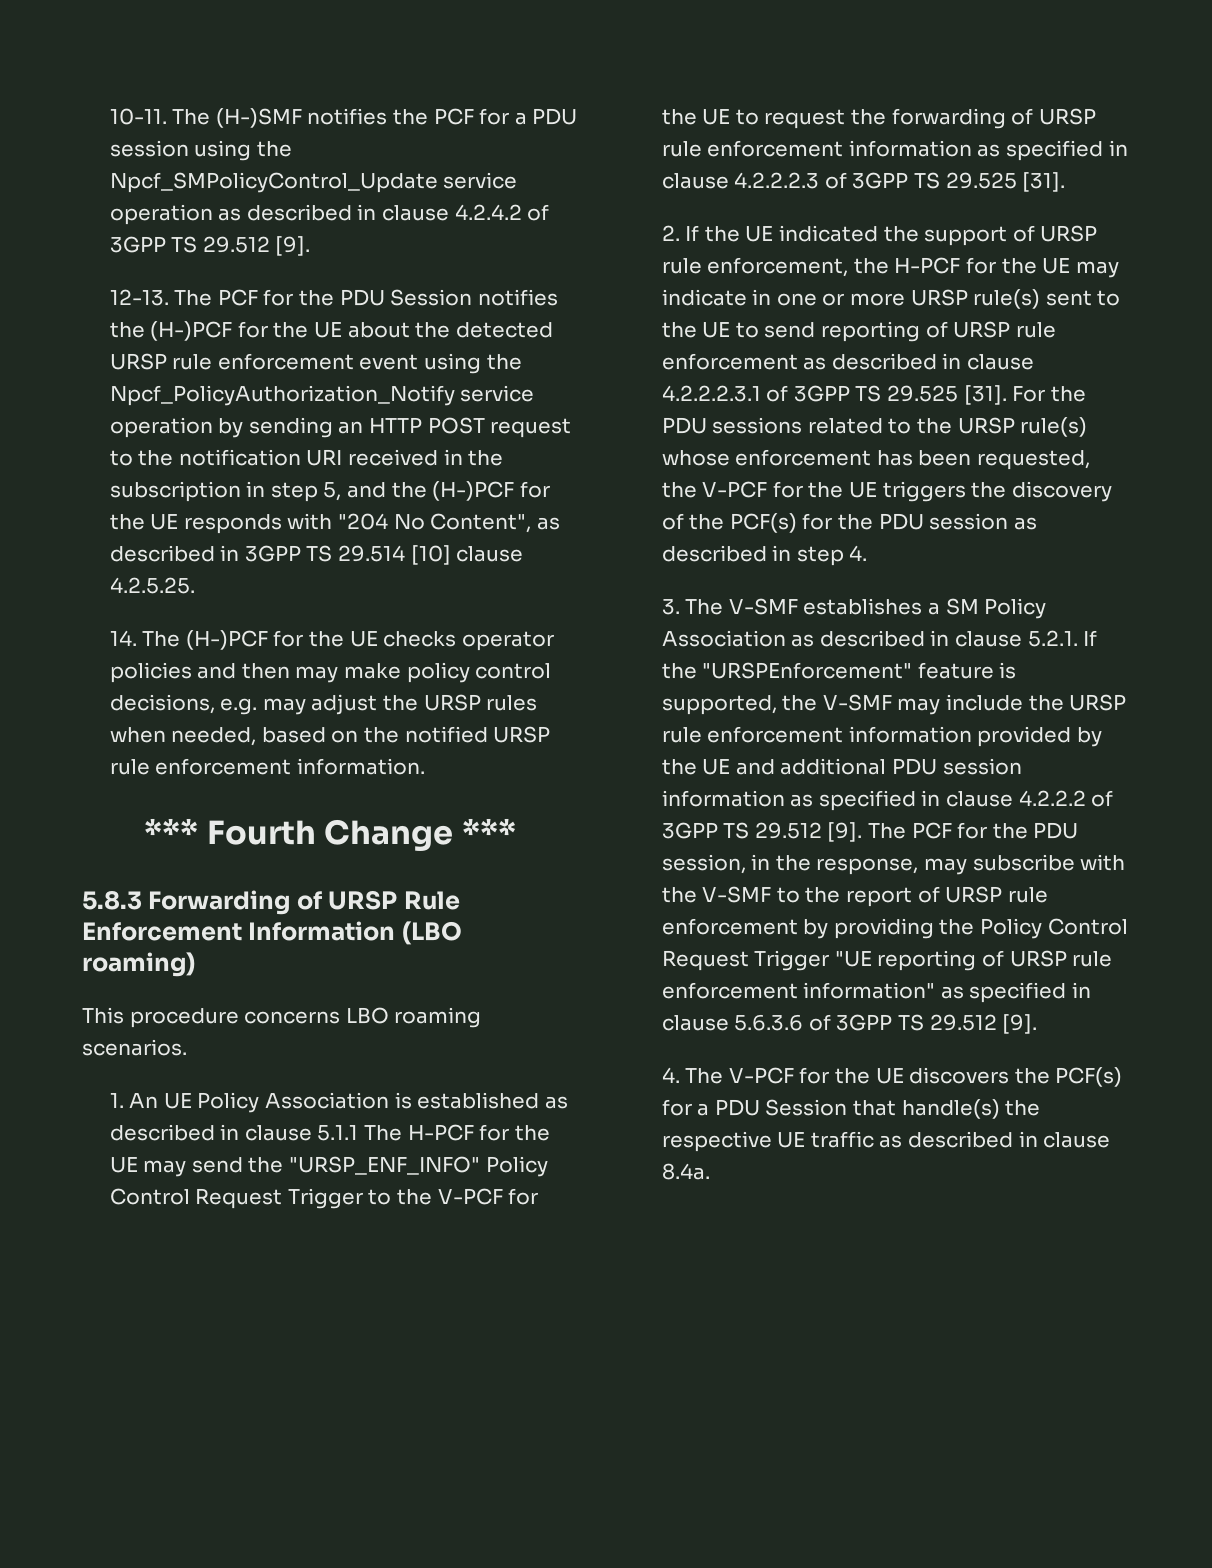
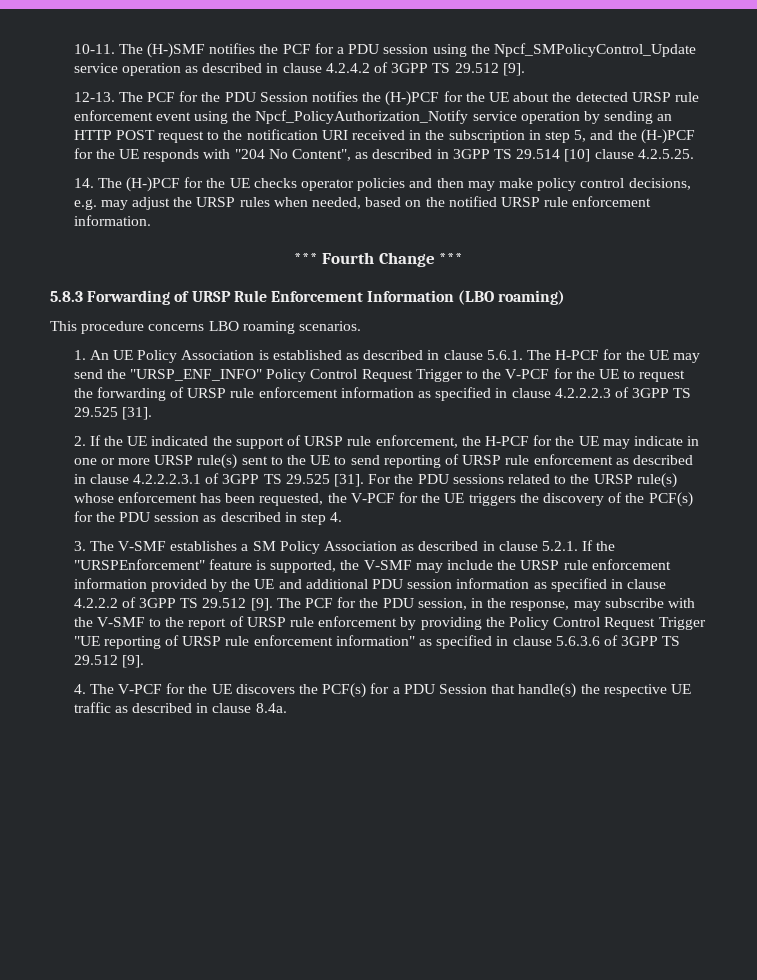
- 1. An UE Policy Association is established as described in clause 5.1.1 The H-PCF for the UE may send the "URSP_ENF_INFO" Policy Control Request Trigger to the V-PCF for the UE to request the forwarding of URSP rule enforcement information as specified in clause 4.2.2.2.3 of 3GPP TS 29.525 [31].
+ 1. An UE Policy Association is established as described in clause 5.6.1. The H-PCF for the UE may send the "URSP_ENF_INFO" Policy Control Request Trigger to the V-PCF for the UE to request the forwarding of URSP rule enforcement information as specified in clause 4.2.2.2.3 of 3GPP TS 29.525 [31].

